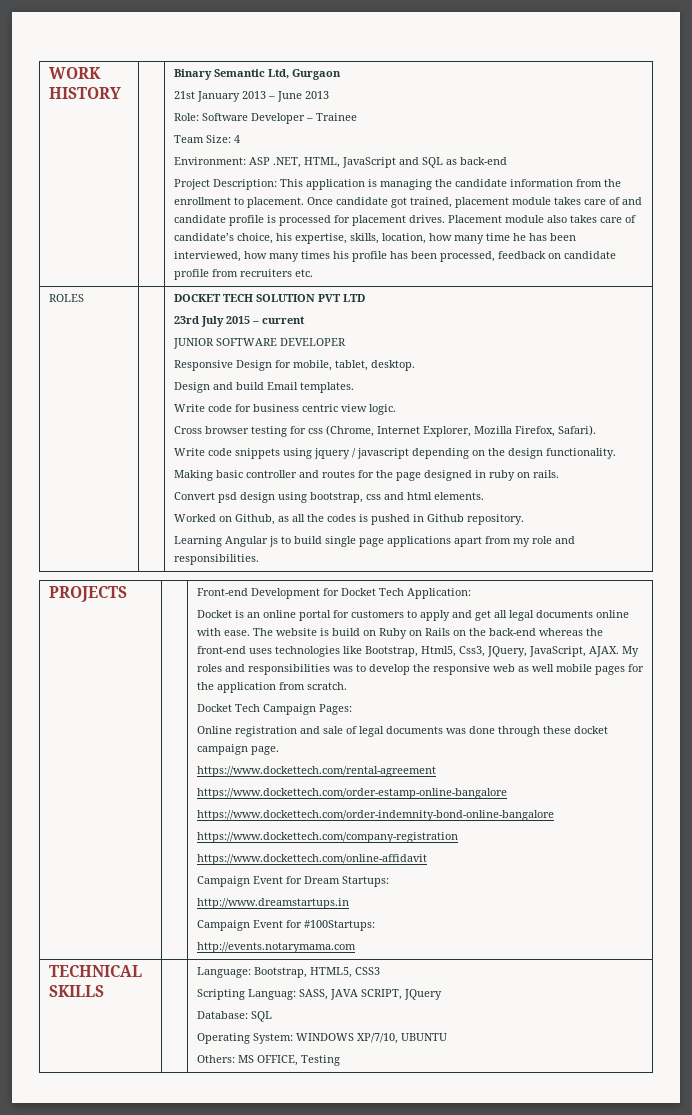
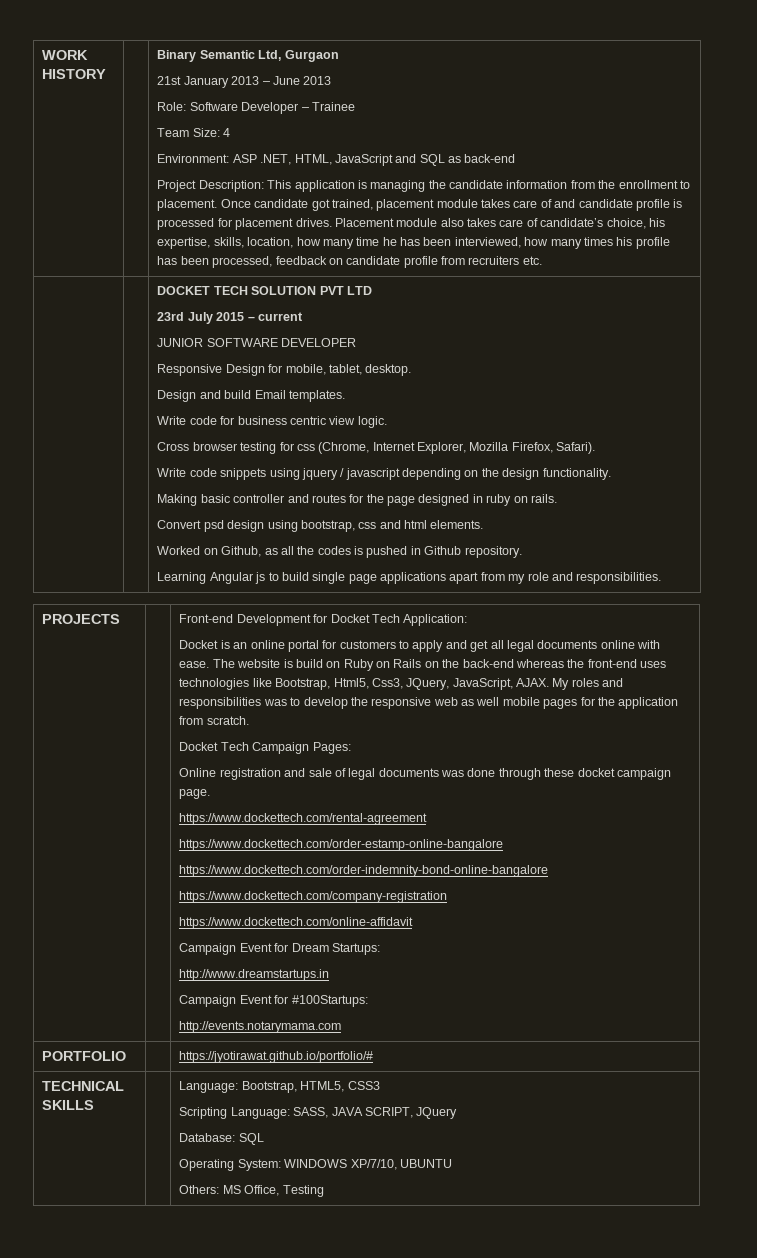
- ROLES
+ PORTFOLIO | | https://jyotirawat.github.io/portfolio/#
  TECHNICAL SKILLS | | Language: Bootstrap, HTML5, CSS3
- Scripting Languag: SASS, JAVA SCRIPT, JQuery
+ Scripting Language: SASS, JAVA SCRIPT, JQuery
  Database: SQL
  Operating System: WINDOWS XP/7/10, UBUNTU
- Others: MS OFFICE, Testing
+ Others: MS Office, Testing

